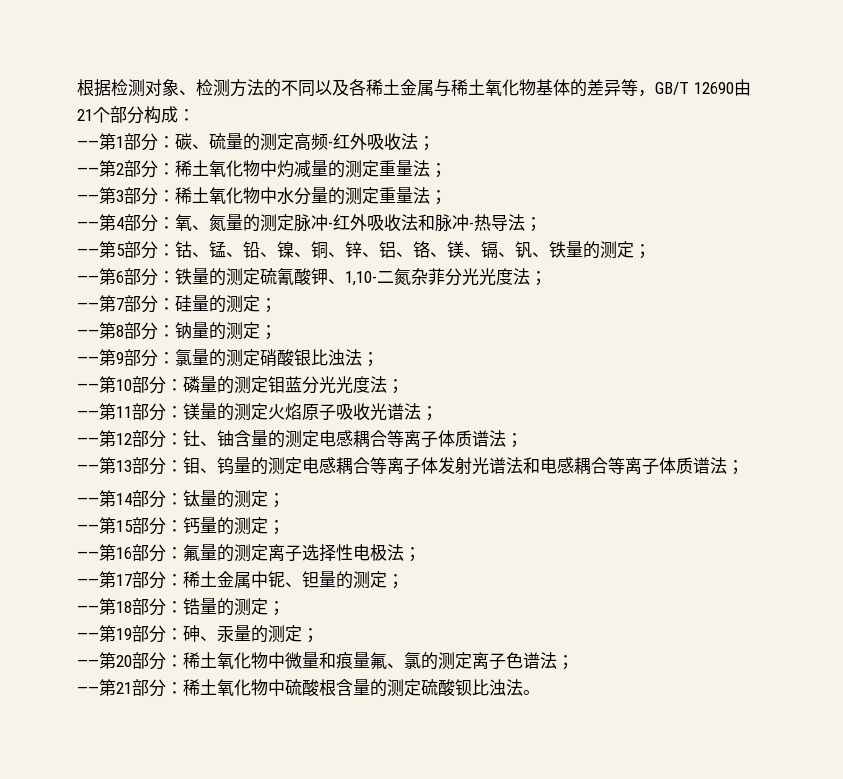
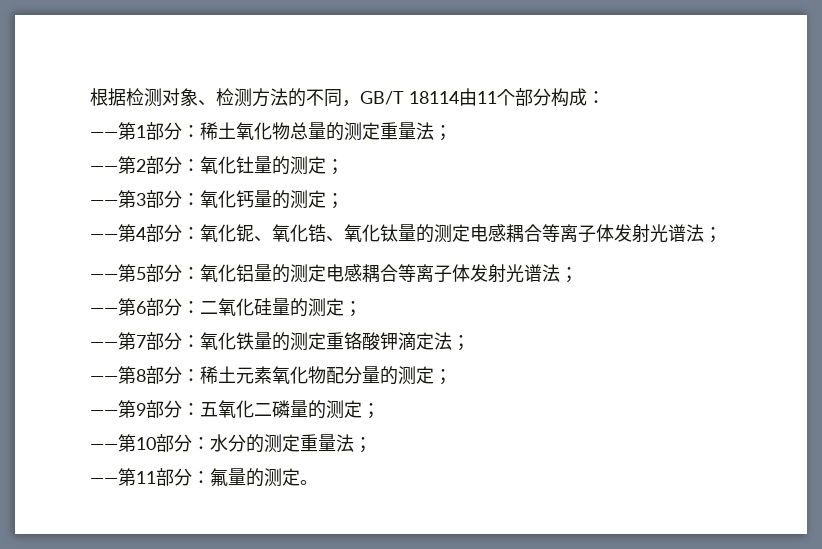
- 根据检测对象、检测方法的不同以及各稀土金属与稀土氧化物基体的差异等，GB/T 12690由21个部分构成：
+ 根据检测对象、检测方法的不同，GB/T 18114由11个部分构成：
- ——第1部分：碳、硫量的测定高频-红外吸收法；
- ——第2部分：稀土氧化物中灼减量的测定重量法；
+ ——第1部分：稀土氧化物总量的测定重量法；
+ ——第2部分：氧化钍量的测定；
- ——第3部分：稀土氧化物中水分量的测定重量法；
+ ——第3部分：氧化钙量的测定；
- ——第4部分：氧、氮量的测定脉冲-红外吸收法和脉冲-热导法；
- ——第5部分：钴、锰、铅、镍、铜、锌、铝、铬、镁、镉、钒、铁量的测定；
- ——第6部分：铁量的测定硫氰酸钾、1,10-二氮杂菲分光光度法；
- ——第7部分：硅量的测定；
- ——第8部分：钠量的测定；
- ——第9部分：氯量的测定硝酸银比浊法；
- ——第10部分：磷量的测定钼蓝分光光度法；
- ——第11部分：镁量的测定火焰原子吸收光谱法；
- ——第12部分：钍、铀含量的测定电感耦合等离子体质谱法；
- ——第13部分：钼、钨量的测定电感耦合等离子体发射光谱法和电感耦合等离子体质谱法；
- ——第14部分：钛量的测定；
- ——第15部分：钙量的测定；
- ——第16部分：氟量的测定离子选择性电极法；
- ——第17部分：稀土金属中铌、钽量的测定；
- ——第18部分：锆量的测定；
- ——第19部分：砷、汞量的测定；
- ——第20部分：稀土氧化物中微量和痕量氟、氯的测定离子色谱法；
- ——第21部分：稀土氧化物中硫酸根含量的测定硫酸钡比浊法。
+ ——第4部分：氧化铌、氧化锆、氧化钛量的测定电感耦合等离子体发射光谱法；
+ ——第5部分：氧化铝量的测定电感耦合等离子体发射光谱法；
+ ——第6部分：二氧化硅量的测定；
+ ——第7部分：氧化铁量的测定重铬酸钾滴定法；
+ ——第8部分：稀土元素氧化物配分量的测定；
+ ——第9部分：五氧化二磷量的测定；
+ ——第10部分：水分的测定重量法；
+ ——第11部分：氟量的测定。

